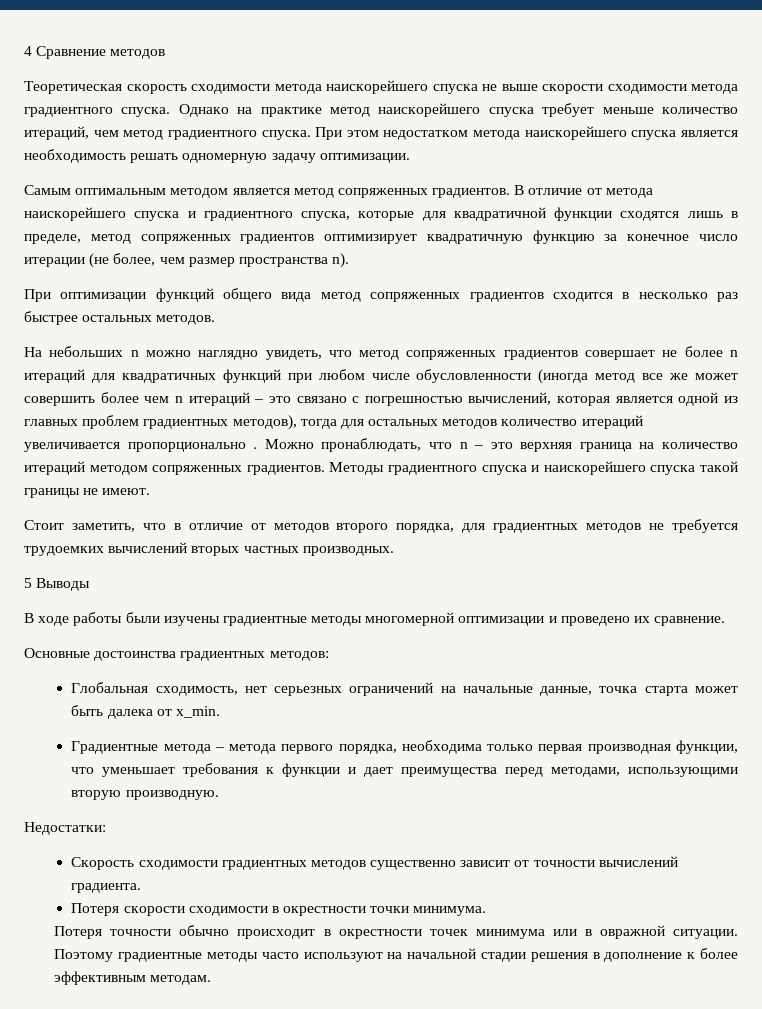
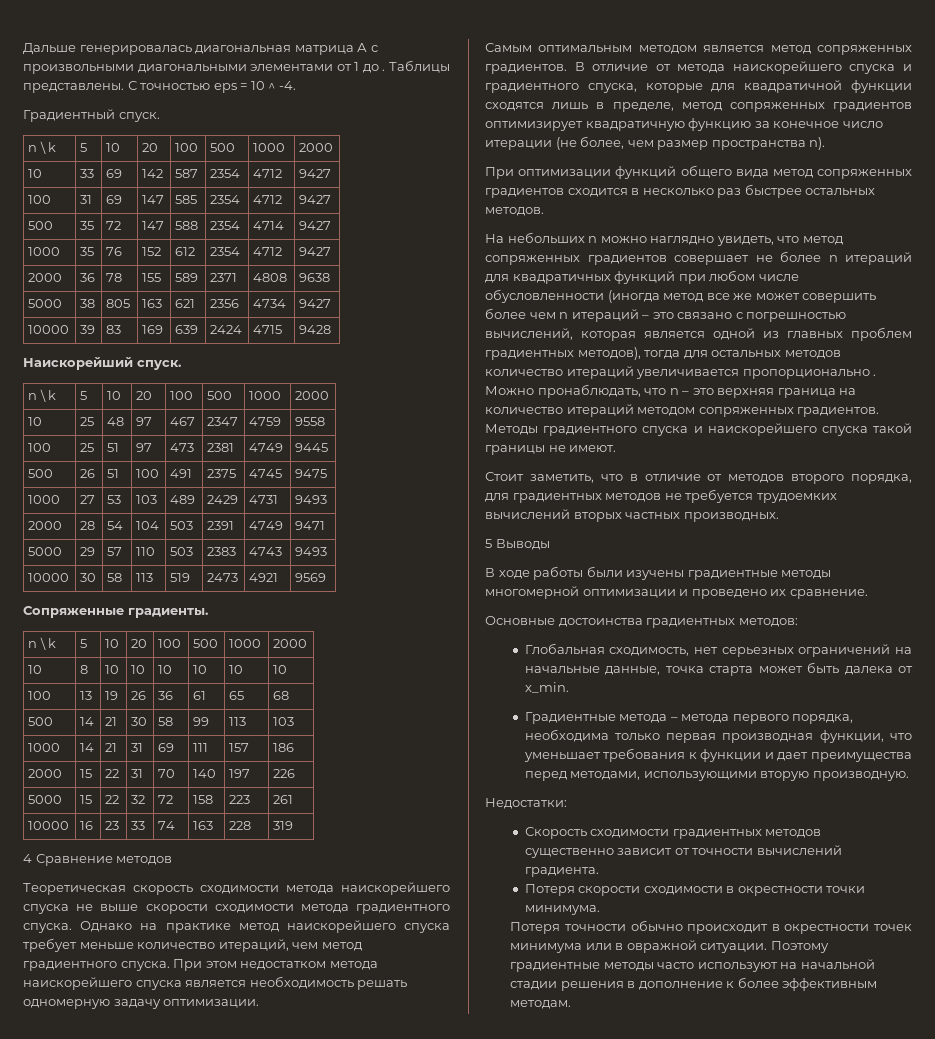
+ Дальше генерировалась диагональная матрица А с произвольными диагональными элементами от 1 до . Таблицы представлены. С точностью eps = 10 ^ -4.
+ Градиентный спуск.
+ n \ k | 5 | 10 | 20 | 100 | 500 | 1000 | 2000
+ 10 | 33 | 69 | 142 | 587 | 2354 | 4712 | 9427
+ 100 | 31 | 69 | 147 | 585 | 2354 | 4712 | 9427
+ 500 | 35 | 72 | 147 | 588 | 2354 | 4714 | 9427
+ 1000 | 35 | 76 | 152 | 612 | 2354 | 4712 | 9427
+ 2000 | 36 | 78 | 155 | 589 | 2371 | 4808 | 9638
+ 5000 | 38 | 805 | 163 | 621 | 2356 | 4734 | 9427
+ 10000 | 39 | 83 | 169 | 639 | 2424 | 4715 | 9428
+ Наискорейший спуск.
+ n \ k | 5 | 10 | 20 | 100 | 500 | 1000 | 2000
+ 10 | 25 | 48 | 97 | 467 | 2347 | 4759 | 9558
+ 100 | 25 | 51 | 97 | 473 | 2381 | 4749 | 9445
+ 500 | 26 | 51 | 100 | 491 | 2375 | 4745 | 9475
+ 1000 | 27 | 53 | 103 | 489 | 2429 | 4731 | 9493
+ 2000 | 28 | 54 | 104 | 503 | 2391 | 4749 | 9471
+ 5000 | 29 | 57 | 110 | 503 | 2383 | 4743 | 9493
+ 10000 | 30 | 58 | 113 | 519 | 2473 | 4921 | 9569
+ Сопряженные градиенты.
+ n \ k | 5 | 10 | 20 | 100 | 500 | 1000 | 2000
+ 10 | 8 | 10 | 10 | 10 | 10 | 10 | 10
+ 100 | 13 | 19 | 26 | 36 | 61 | 65 | 68
+ 500 | 14 | 21 | 30 | 58 | 99 | 113 | 103
+ 1000 | 14 | 21 | 31 | 69 | 111 | 157 | 186
+ 2000 | 15 | 22 | 31 | 70 | 140 | 197 | 226
+ 5000 | 15 | 22 | 32 | 72 | 158 | 223 | 261
+ 10000 | 16 | 23 | 33 | 74 | 163 | 228 | 319

